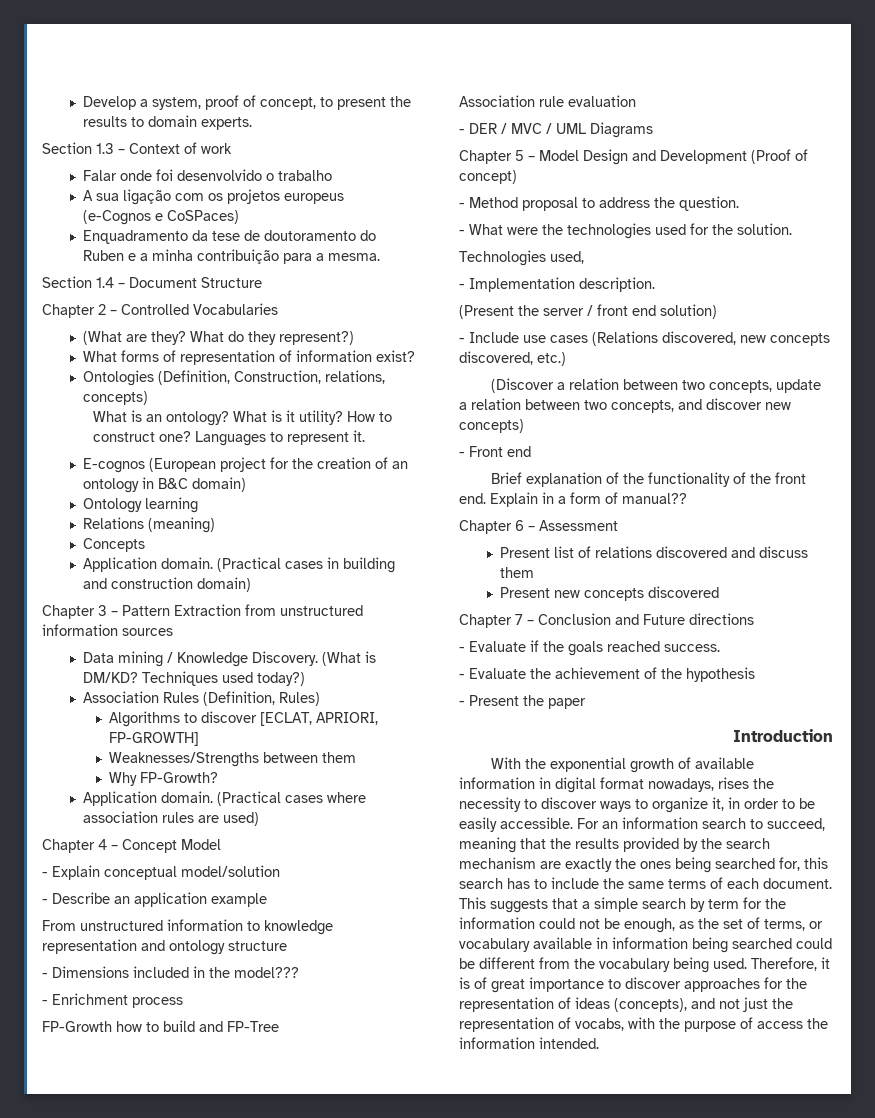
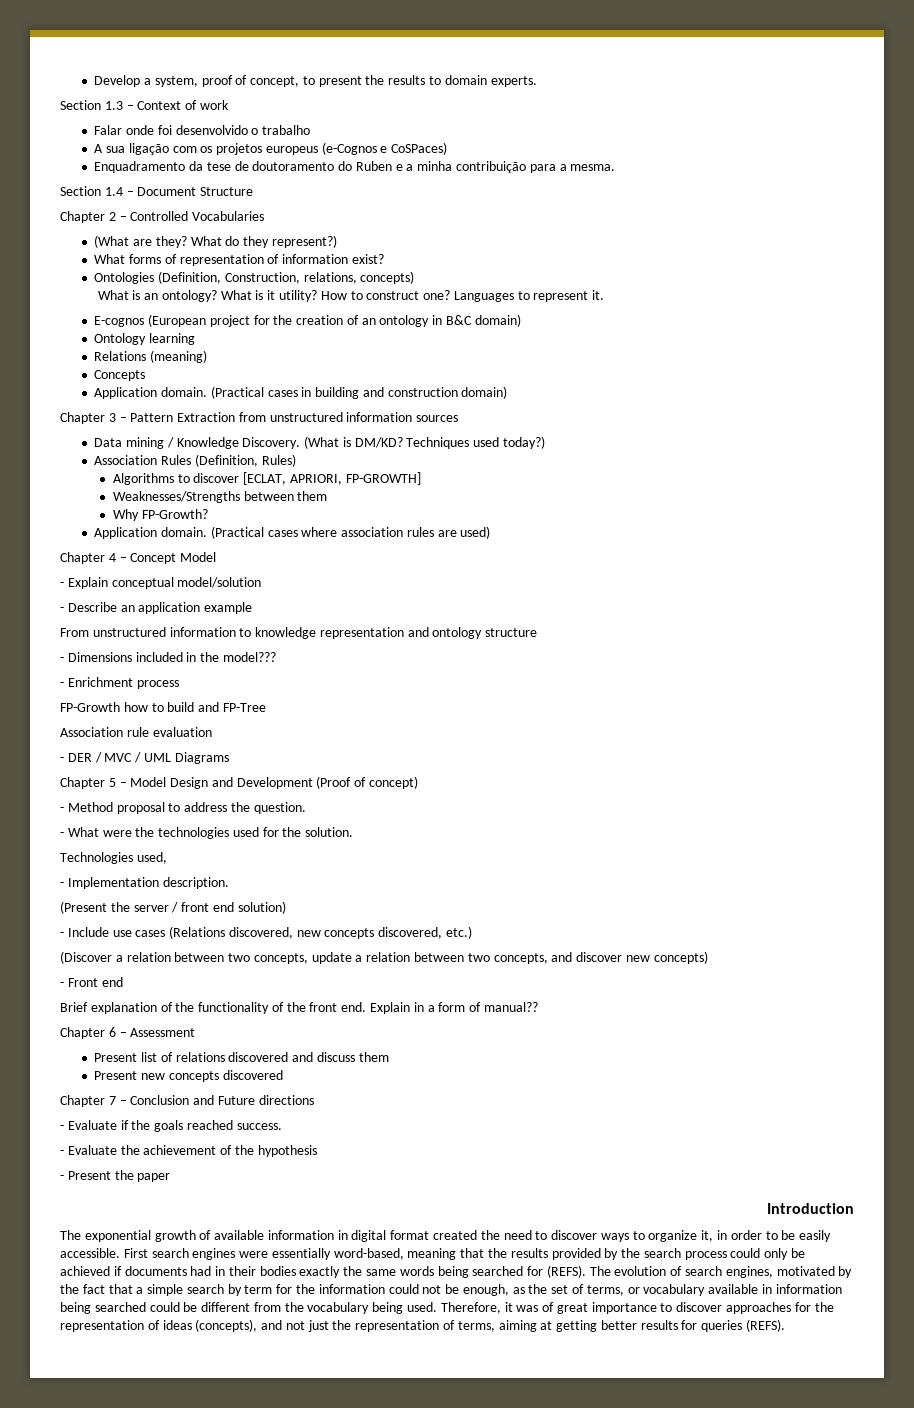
- With the exponential growth of available information in digital format nowadays, rises the necessity to discover ways to organize it, in order to be easily accessible.
+ The exponential growth of available information in digital format created the need to discover ways to organize it, in order to be easily accessible.
- For an information search to succeed, meaning that the results provided by the search mechanism are exactly the ones being searched for, this search has to include the same terms of each document. This suggests that a simple search by term for the information could not be enough, as the set of terms, or vocabulary available in information being searched could be different from the vocabulary being used.
+ First search engines were essentially word-based, meaning that the results provided by the search process could only be achieved if documents had in their bodies exactly the same words being searched for (REFS). The evolution of search engines, motivated by the fact that a simple search by term for the information could not be enough, as the set of terms, or vocabulary available in information being searched could be different from the vocabulary being used.
- Therefore, it is of great importance to discover approaches for the representation of ideas (concepts), and not just the representation of vocabs, with the purpose of access the information intended.
+ Therefore, it was of great importance to discover approaches for the representation of ideas (concepts), and not just the representation of terms, aiming at getting better results for queries (REFS).

